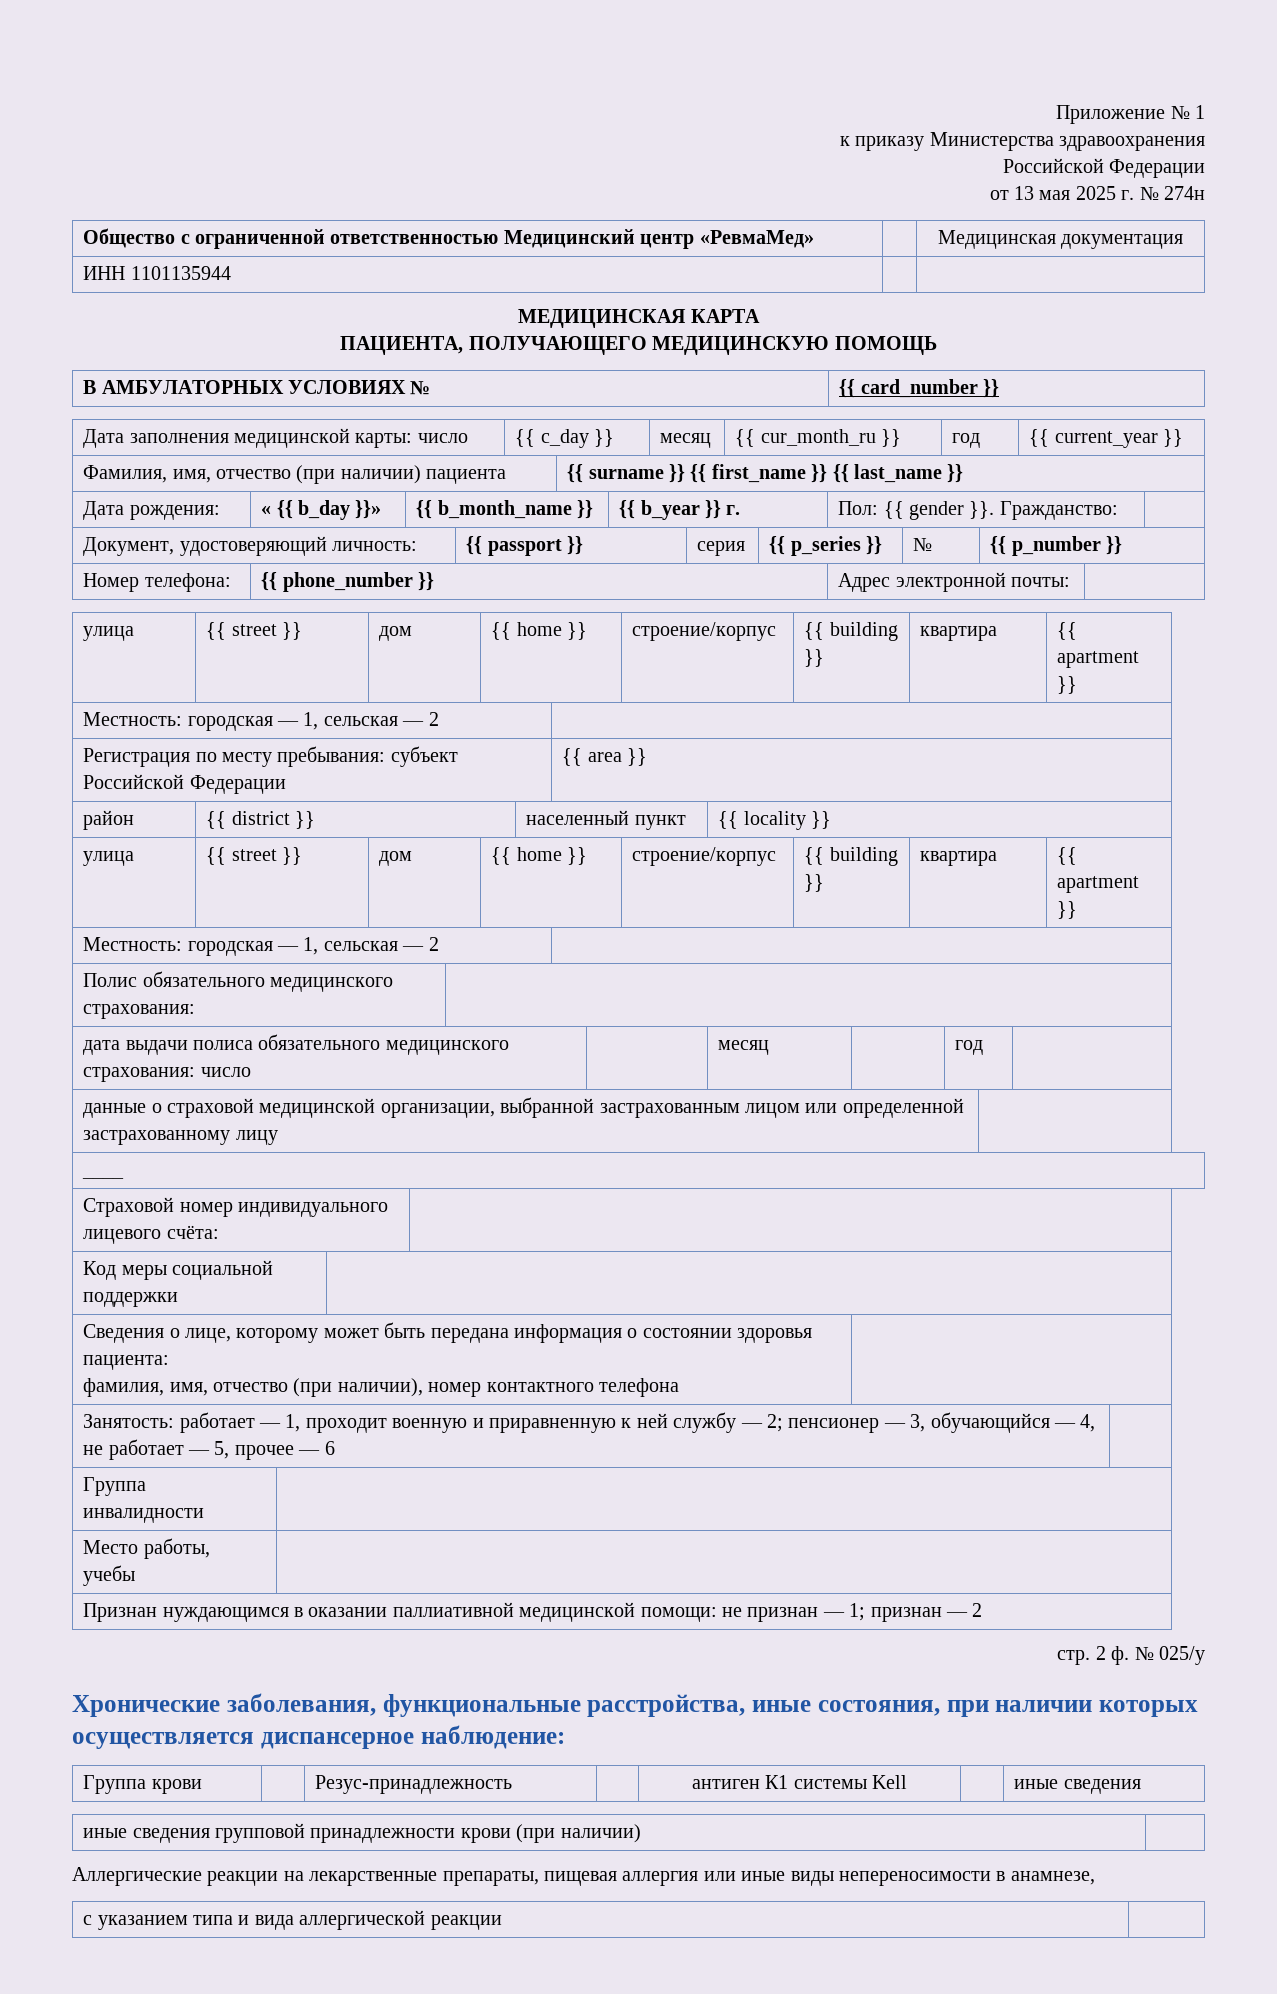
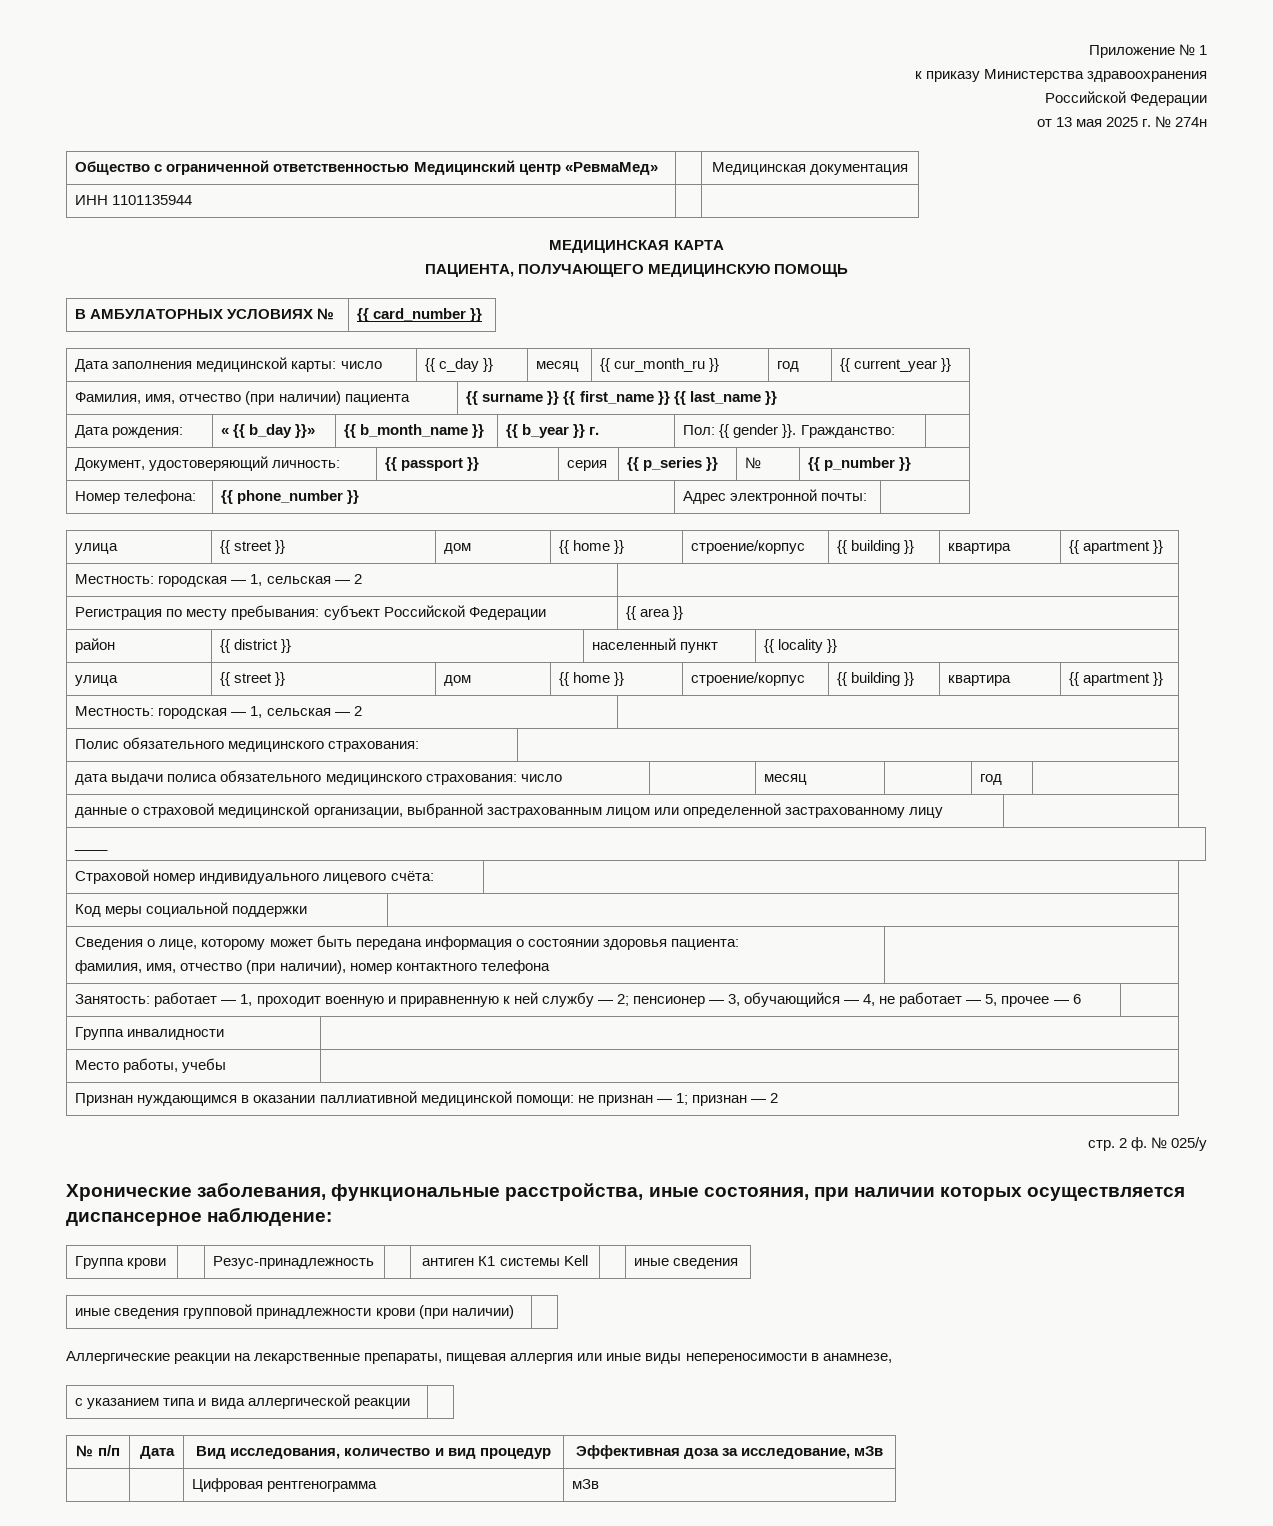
+ № п/п | Дата | Вид исследования, количество и вид процедур | Эффективная доза за исследование, мЗв
+ | | Цифровая рентгенограмма | мЗв

